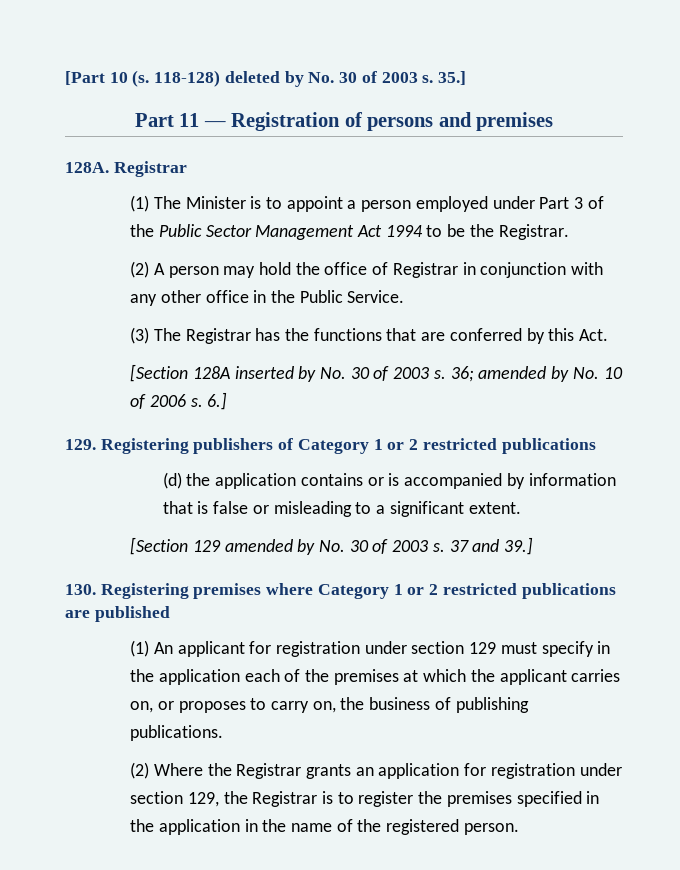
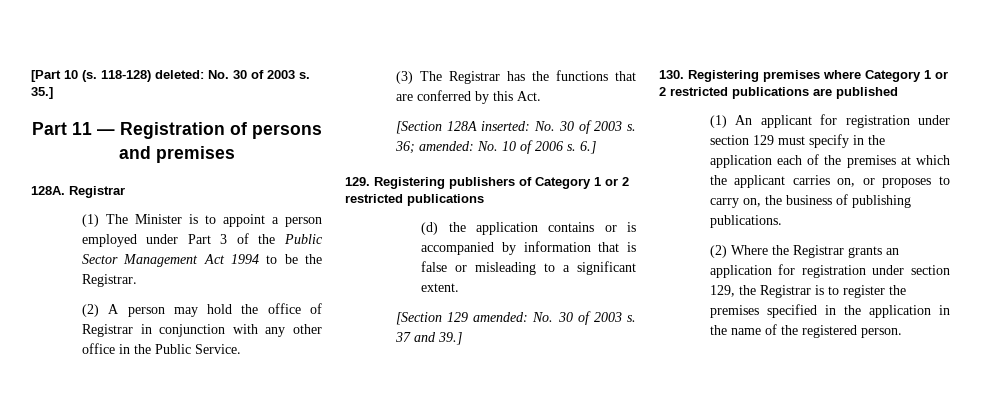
- 118-128) deleted by No. 30 of 2003 s.
+ 118-128) deleted: No. 30 of 2003 s.
- [Section 128A inserted by No. 30 of 2003 s.
+ [Section 128A inserted: No. 30 of 2003 s.
- 36; amended by No. 10 of 2006 s.
+ 36; amended: No. 10 of 2006 s.
- [Section 129 amended by No. 30 of 2003 s.
+ [Section 129 amended: No. 30 of 2003 s.

